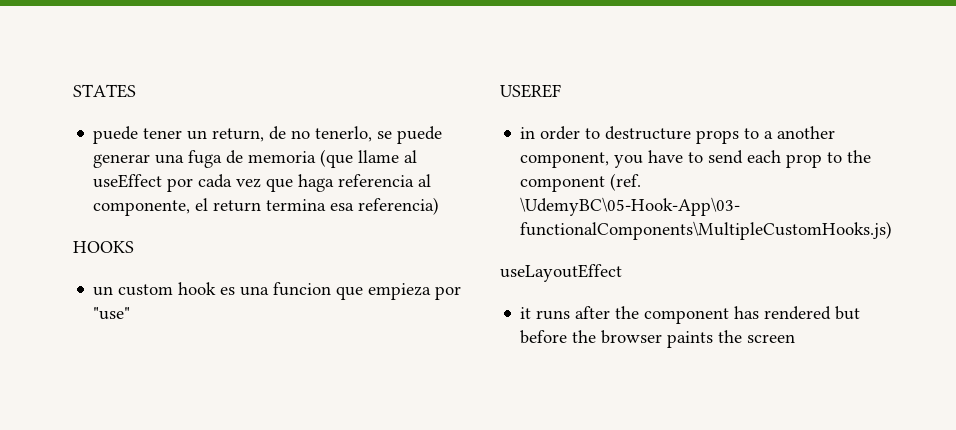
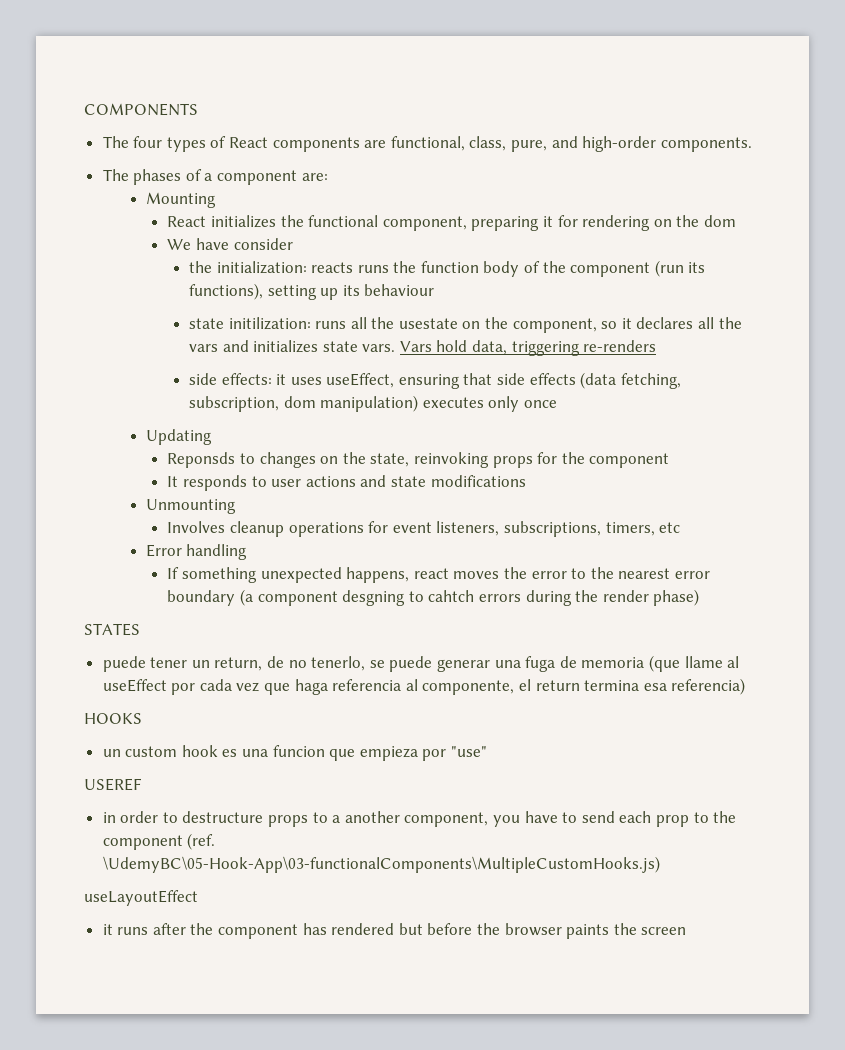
+ COMPONENTS
+ The four types of React components are functional, class, pure, and high-order components.
+ The phases of a component are:
+ Mounting
+ React initializes the functional component, preparing it for rendering on the dom
+ We have consider
+ the initialization: reacts runs the function body of the component (run its functions), setting up its behaviour
+ state initilization: runs all the usestate on the component, so it declares all the vars and initializes state vars. Vars hold data, triggering re-renders
+ side effects: it uses useEffect, ensuring that side effects (data fetching, subscription, dom manipulation) executes only once
+ Updating
+ Reponsds to changes on the state, reinvoking props for the component
+ It responds to user actions and state modifications
+ Unmounting
+ Involves cleanup operations for event listeners, subscriptions, timers, etc
+ Error handling
+ If something unexpected happens, react moves the error to the nearest error boundary (a component desgning to cahtch errors during the render phase)

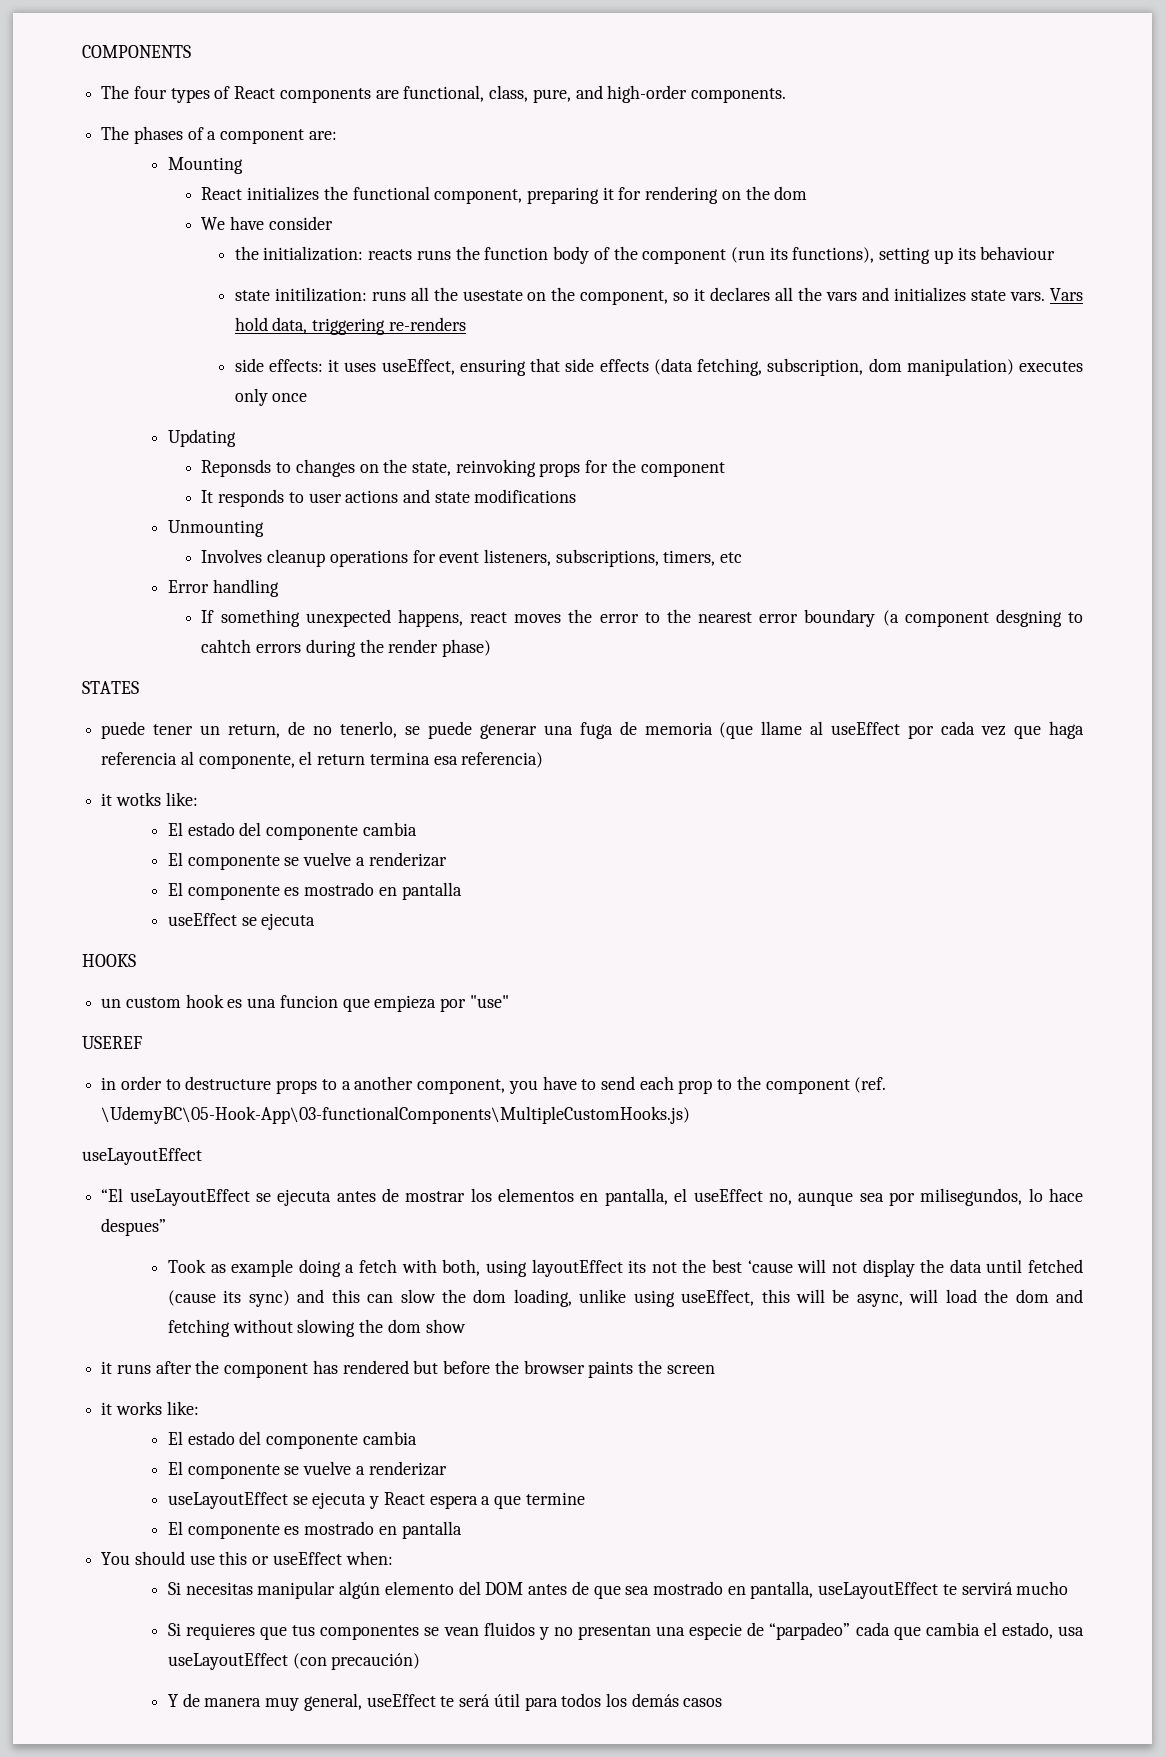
+ it wotks like:
+ El estado del componente cambia
+ El componente se vuelve a renderizar
+ El componente es mostrado en pantalla
+ useEffect se ejecuta
+ “El useLayoutEffect se ejecuta antes de mostrar los elementos en pantalla, el useEffect no, aunque sea por milisegundos, lo hace despues”
+ Took as example doing a fetch with both, using layoutEffect its not the best ‘cause will not display the data until fetched (cause its sync) and this can slow the dom loading, unlike using useEffect, this will be async, will load the dom and fetching without slowing the dom show
+ it works like:
+ El estado del componente cambia
+ El componente se vuelve a renderizar
+ useLayoutEffect se ejecuta y React espera a que termine
+ El componente es mostrado en pantalla
+ You should use this or useEffect when:
+ Si necesitas manipular algún elemento del DOM antes de que sea mostrado en pantalla, useLayoutEffect te servirá mucho
+ Si requieres que tus componentes se vean fluidos y no presentan una especie de “parpadeo” cada que cambia el estado, usa useLayoutEffect (con precaución)
+ Y de manera muy general, useEffect te será útil para todos los demás casos

